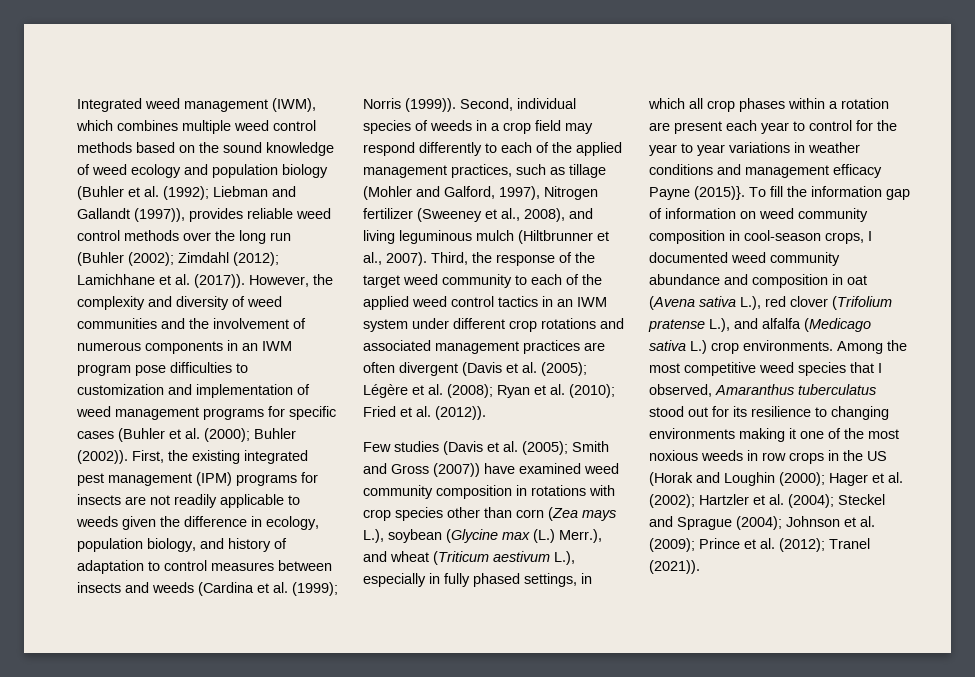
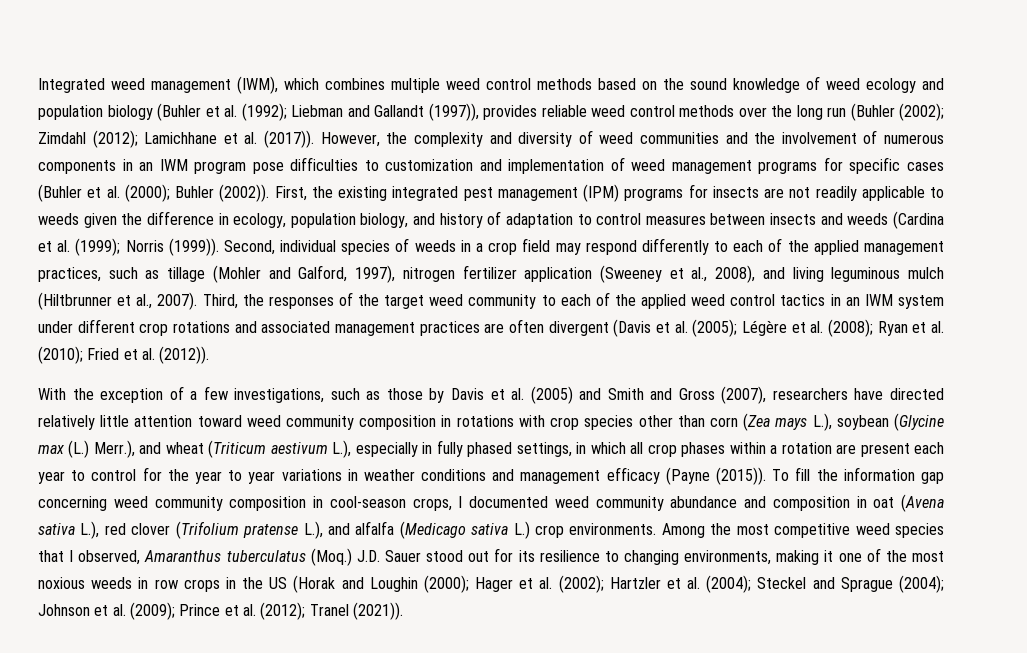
- Second, individual species of weeds in a crop field may respond differently to each of the applied management practices, such as tillage (Mohler and Galford, 1997), Nitrogen fertilizer (Sweeney et al., 2008), and living leguminous mulch (Hiltbrunner et al., 2007).
+ Second, individual species of weeds in a crop field may respond differently to each of the applied management practices, such as tillage (Mohler and Galford, 1997), nitrogen fertilizer application (Sweeney et al., 2008), and living leguminous mulch (Hiltbrunner et al., 2007).
- Third, the response of the target weed community to each of the applied weed control tactics in an IWM system under different crop rotations and associated management practices are often divergent (Davis et al. (2005); Légère et al. (2008); Ryan et al. (2010); Fried et al. (2012)).
+ Third, the responses of the target weed community to each of the applied weed control tactics in an IWM system under different crop rotations and associated management practices are often divergent (Davis et al. (2005); Légère et al. (2008); Ryan et al. (2010); Fried et al. (2012)).
- Few studies (Davis et al. (2005); Smith and Gross (2007)) have examined weed community composition in rotations with crop species other than corn (Zea mays L.), soybean (Glycine max (L.) Merr.), and wheat (Triticum aestivum L.), especially in fully phased settings, in which all crop phases within a rotation are present each year to control for the year to year variations in weather conditions and management efficacy Payne (2015)}.
+ With the exception of a few investigations, such as those by Davis et al. (2005) and Smith and Gross (2007), researchers have directed relatively little attention toward weed community composition in rotations with crop species other than corn (Zea mays L.), soybean (Glycine max (L.) Merr.), and wheat (Triticum aestivum L.), especially in fully phased settings, in which all crop phases within a rotation are present each year to control for the year to year variations in weather conditions and management efficacy (Payne (2015)).
- To fill the information gap of information on weed community composition in cool-season crops, I documented weed community abundance and composition in oat (Avena sativa L.), red clover (Trifolium pratense L.), and alfalfa (Medicago sativa L.) crop environments.
+ To fill the information gap concerning weed community composition in cool-season crops, I documented weed community abundance and composition in oat (Avena sativa L.), red clover (Trifolium pratense L.), and alfalfa (Medicago sativa L.) crop environments.
- Among the most competitive weed species that I observed, Amaranthus tuberculatus stood out for its resilience to changing environments making it one of the most noxious weeds in row crops in the US (Horak and Loughin (2000); Hager et al. (2002); Hartzler et al. (2004); Steckel and Sprague (2004); Johnson et al. (2009); Prince et al. (2012); Tranel (2021)).
+ Among the most competitive weed species that I observed, Amaranthus tuberculatus (Moq.) J.D. Sauer stood out for its resilience to changing environments, making it one of the most noxious weeds in row crops in the US (Horak and Loughin (2000); Hager et al. (2002); Hartzler et al. (2004); Steckel and Sprague (2004); Johnson et al. (2009); Prince et al. (2012); Tranel (2021)).

